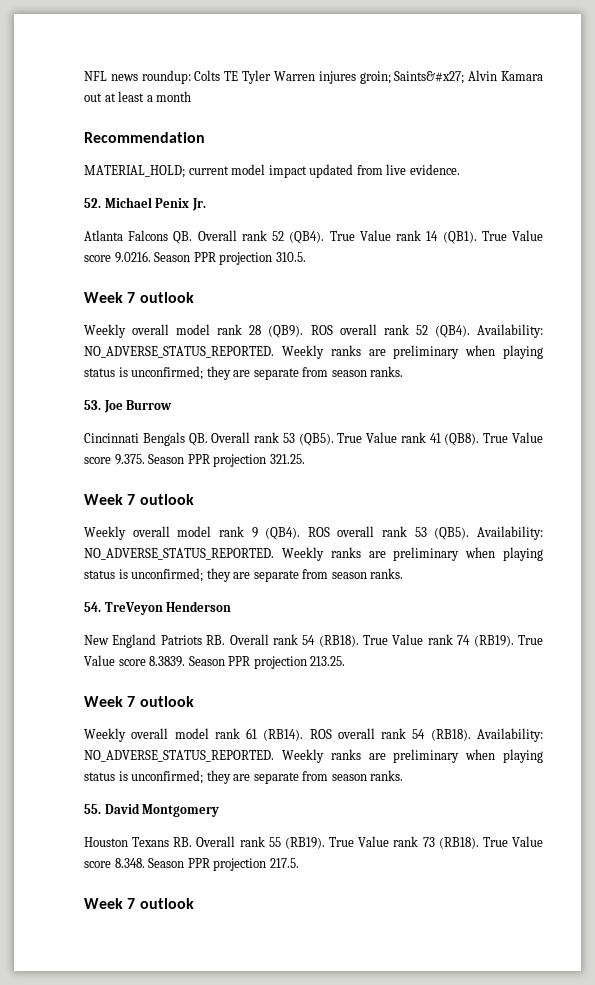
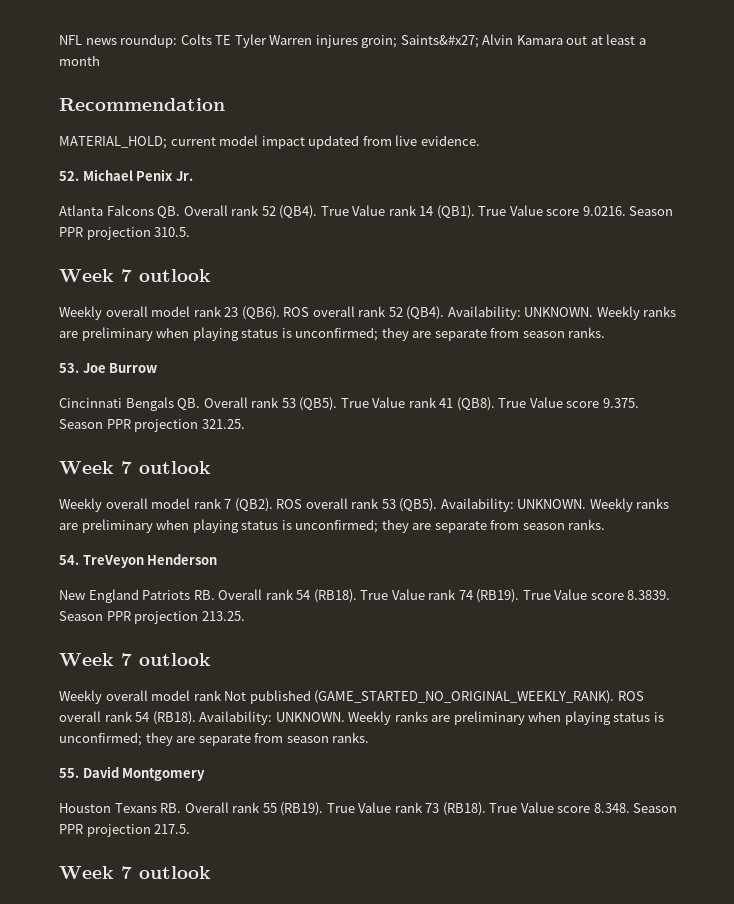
- Weekly overall model rank 28 (QB9).
+ Weekly overall model rank 23 (QB6).
- ROS overall rank 52 (QB4). Availability: NO_ADVERSE_STATUS_REPORTED.
+ ROS overall rank 52 (QB4). Availability: UNKNOWN.
- Weekly overall model rank 9 (QB4).
+ Weekly overall model rank 7 (QB2).
- ROS overall rank 53 (QB5). Availability: NO_ADVERSE_STATUS_REPORTED.
+ ROS overall rank 53 (QB5). Availability: UNKNOWN.
- Weekly overall model rank 61 (RB14).
+ Weekly overall model rank Not published (GAME_STARTED_NO_ORIGINAL_WEEKLY_RANK).
- ROS overall rank 54 (RB18). Availability: NO_ADVERSE_STATUS_REPORTED.
+ ROS overall rank 54 (RB18). Availability: UNKNOWN.

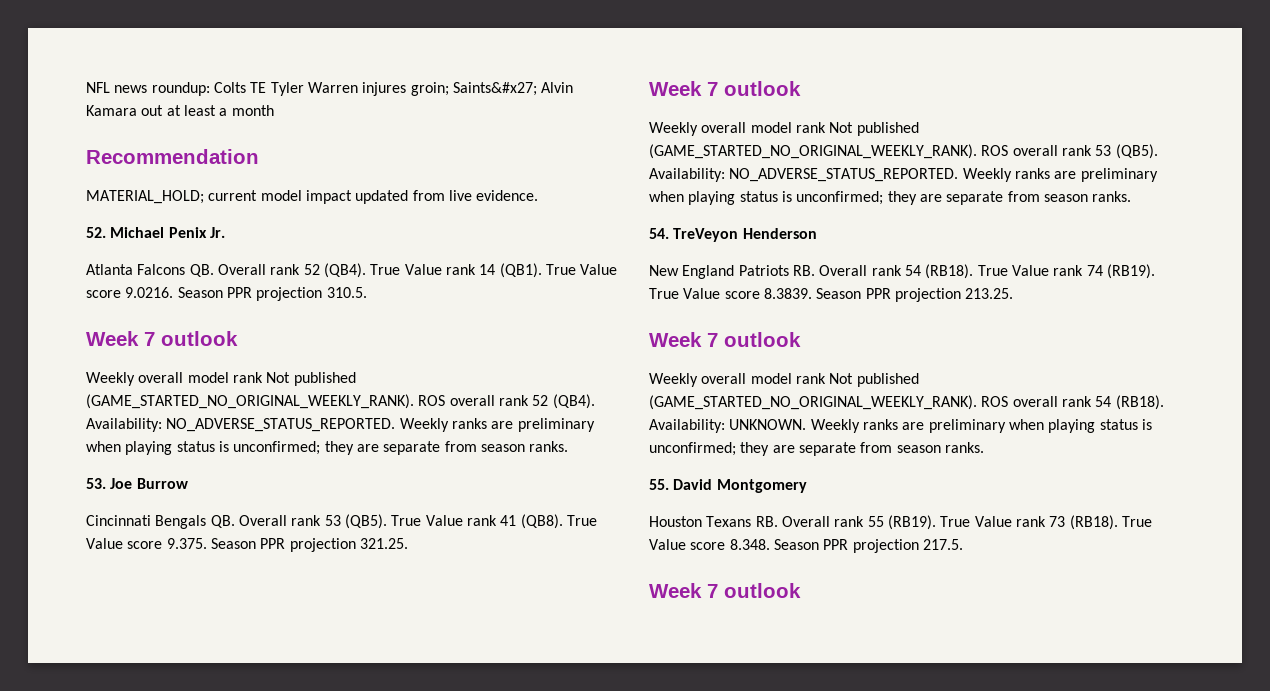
  True Value score 9.0216. Season PPR projection 310.5.
  Week 7 outlook
- Weekly overall model rank 23 (QB6).
+ Weekly overall model rank Not published (GAME_STARTED_NO_ORIGINAL_WEEKLY_RANK).
- ROS overall rank 52 (QB4). Availability: UNKNOWN.
+ ROS overall rank 52 (QB4). Availability: NO_ADVERSE_STATUS_REPORTED.
  True Value score 9.375. Season PPR projection 321.25.
  Week 7 outlook
- Weekly overall model rank 7 (QB2).
+ Weekly overall model rank Not published (GAME_STARTED_NO_ORIGINAL_WEEKLY_RANK).
- ROS overall rank 53 (QB5). Availability: UNKNOWN.
+ ROS overall rank 53 (QB5). Availability: NO_ADVERSE_STATUS_REPORTED.

